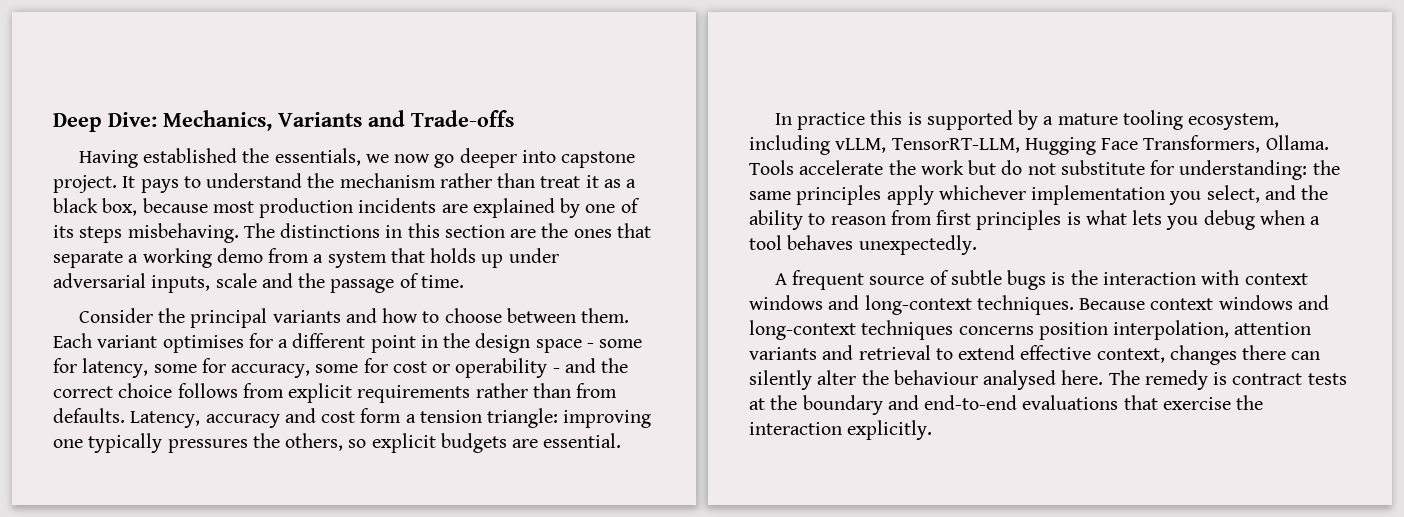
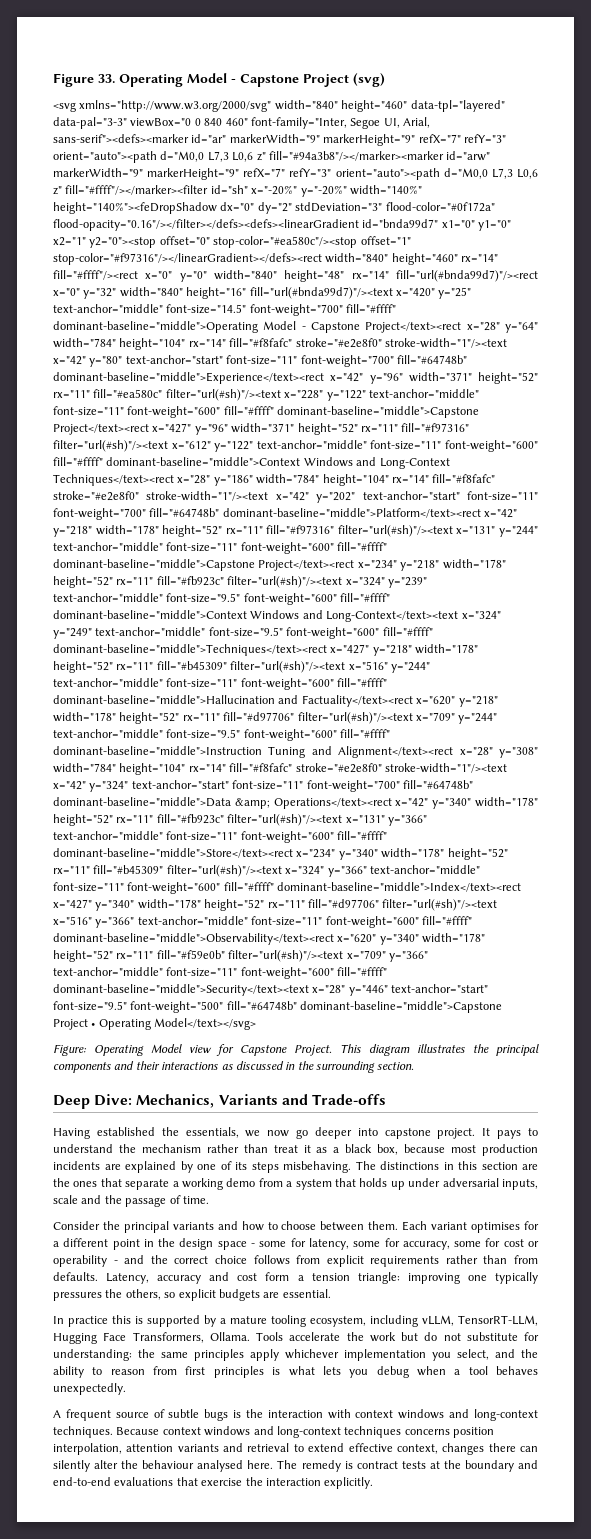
+ Figure 33. Operating Model - Capstone Project (svg)
+ <svg xmlns="http://www.w3.org/2000/svg" width="840" height="460" data-tpl="layered" data-pal="3-3" viewBox="0 0 840 460" font-family="Inter, Segoe UI, Arial, sans-serif"><defs><marker id="ar" markerWidth="9" markerHeight="9" refX="7" refY="3" orient="auto"><path d="M0,0 L7,3 L0,6 z" fill="#94a3b8"/></marker><marker id="arw" markerWidth="9" markerHeight="9" refX="7" refY="3" orient="auto"><path d="M0,0 L7,3 L0,6 z" fill="#ffff"/></marker><filter id="sh" x="-20%" y="-20%" width="140%" height="140%"><feDropShadow dx="0" dy="2" stdDeviation="3" flood-color="#0f172a" flood-opacity="0.16"/></filter></defs><defs><linearGradient id="bnda99d7" x1="0" y1="0" x2="1" y2="0"><stop offset="0" stop-color="#ea580c"/><stop offset="1" stop-color="#f97316"/></linearGradient></defs><rect width="840" height="460" rx="14" fill="#ffff"/><rect x="0" y="0" width="840" height="48" rx="14" fill="url(#bnda99d7)"/><rect x="0" y="32" width="840" height="16" fill="url(#bnda99d7)"/><text x="420" y="25" text-anchor="middle" font-size="14.5" font-weight="700" fill="#ffff" dominant-baseline="middle">Operating Model - Capstone Project</text><rect x="28" y="64" width="784" height="104" rx="14" fill="#f8fafc" stroke="#e2e8f0" stroke-width="1"/><text x="42" y="80" text-anchor="start" font-size="11" font-weight="700" fill="#64748b" dominant-baseline="middle">Experience</text><rect x="42" y="96" width="371" height="52" rx="11" fill="#ea580c" filter="url(#sh)"/><text x="228" y="122" text-anchor="middle" font-size="11" font-weight="600" fill="#ffff" dominant-baseline="middle">Capstone Project</text><rect x="427" y="96" width="371" height="52" rx="11" fill="#f97316" filter="url(#sh)"/><text x="612" y="122" text-anchor="middle" font-size="11" font-weight="600" fill="#ffff" dominant-baseline="middle">Context Windows and Long-Context Techniques</text><rect x="28" y="186" width="784" height="104" rx="14" fill="#f8fafc" stroke="#e2e8f0" stroke-width="1"/><text x="42" y="202" text-anchor="start" font-size="11" font-weight="700" fill="#64748b" dominant-baseline="middle">Platform</text><rect x="42" y="218" width="178" height="52" rx="11" fill="#f97316" filter="url(#sh)"/><text x="131" y="244" text-anchor="middle" font-size="11" font-weight="600" fill="#ffff" dominant-baseline="middle">Capstone Project</text><rect x="234" y="218" width="178" height="52" rx="11" fill="#fb923c" filter="url(#sh)"/><text x="324" y="239" text-anchor="middle" font-size="9.5" font-weight="600" fill="#ffff" dominant-baseline="middle">Context Windows and Long-Context</text><text x="324" y="249" text-anchor="middle" font-size="9.5" font-weight="600" fill="#ffff" dominant-baseline="middle">Techniques</text><rect x="427" y="218" width="178" height="52" rx="11" fill="#b45309" filter="url(#sh)"/><text x="516" y="244" text-anchor="middle" font-size="11" font-weight="600" fill="#ffff" dominant-baseline="middle">Hallucination and Factuality</text><rect x="620" y="218" width="178" height="52" rx="11" fill="#d97706" filter="url(#sh)"/><text x="709" y="244" text-anchor="middle" font-size="9.5" font-weight="600" fill="#ffff" dominant-baseline="middle">Instruction Tuning and Alignment</text><rect x="28" y="308" width="784" height="104" rx="14" fill="#f8fafc" stroke="#e2e8f0" stroke-width="1"/><text x="42" y="324" text-anchor="start" font-size="11" font-weight="700" fill="#64748b" dominant-baseline="middle">Data &amp; Operations</text><rect x="42" y="340" width="178" height="52" rx="11" fill="#fb923c" filter="url(#sh)"/><text x="131" y="366" text-anchor="middle" font-size="11" font-weight="600" fill="#ffff" dominant-baseline="middle">Store</text><rect x="234" y="340" width="178" height="52" rx="11" fill="#b45309" filter="url(#sh)"/><text x="324" y="366" text-anchor="middle" font-size="11" font-weight="600" fill="#ffff" dominant-baseline="middle">Index</text><rect x="427" y="340" width="178" height="52" rx="11" fill="#d97706" filter="url(#sh)"/><text x="516" y="366" text-anchor="middle" font-size="11" font-weight="600" fill="#ffff" dominant-baseline="middle">Observability</text><rect x="620" y="340" width="178" height="52" rx="11" fill="#f59e0b" filter="url(#sh)"/><text x="709" y="366" text-anchor="middle" font-size="11" font-weight="600" fill="#ffff" dominant-baseline="middle">Security</text><text x="28" y="446" text-anchor="start" font-size="9.5" font-weight="500" fill="#64748b" dominant-baseline="middle">Capstone Project • Operating Model</text></svg>
+ Figure: Operating Model view for Capstone Project. This diagram illustrates the principal components and their interactions as discussed in the surrounding section.

